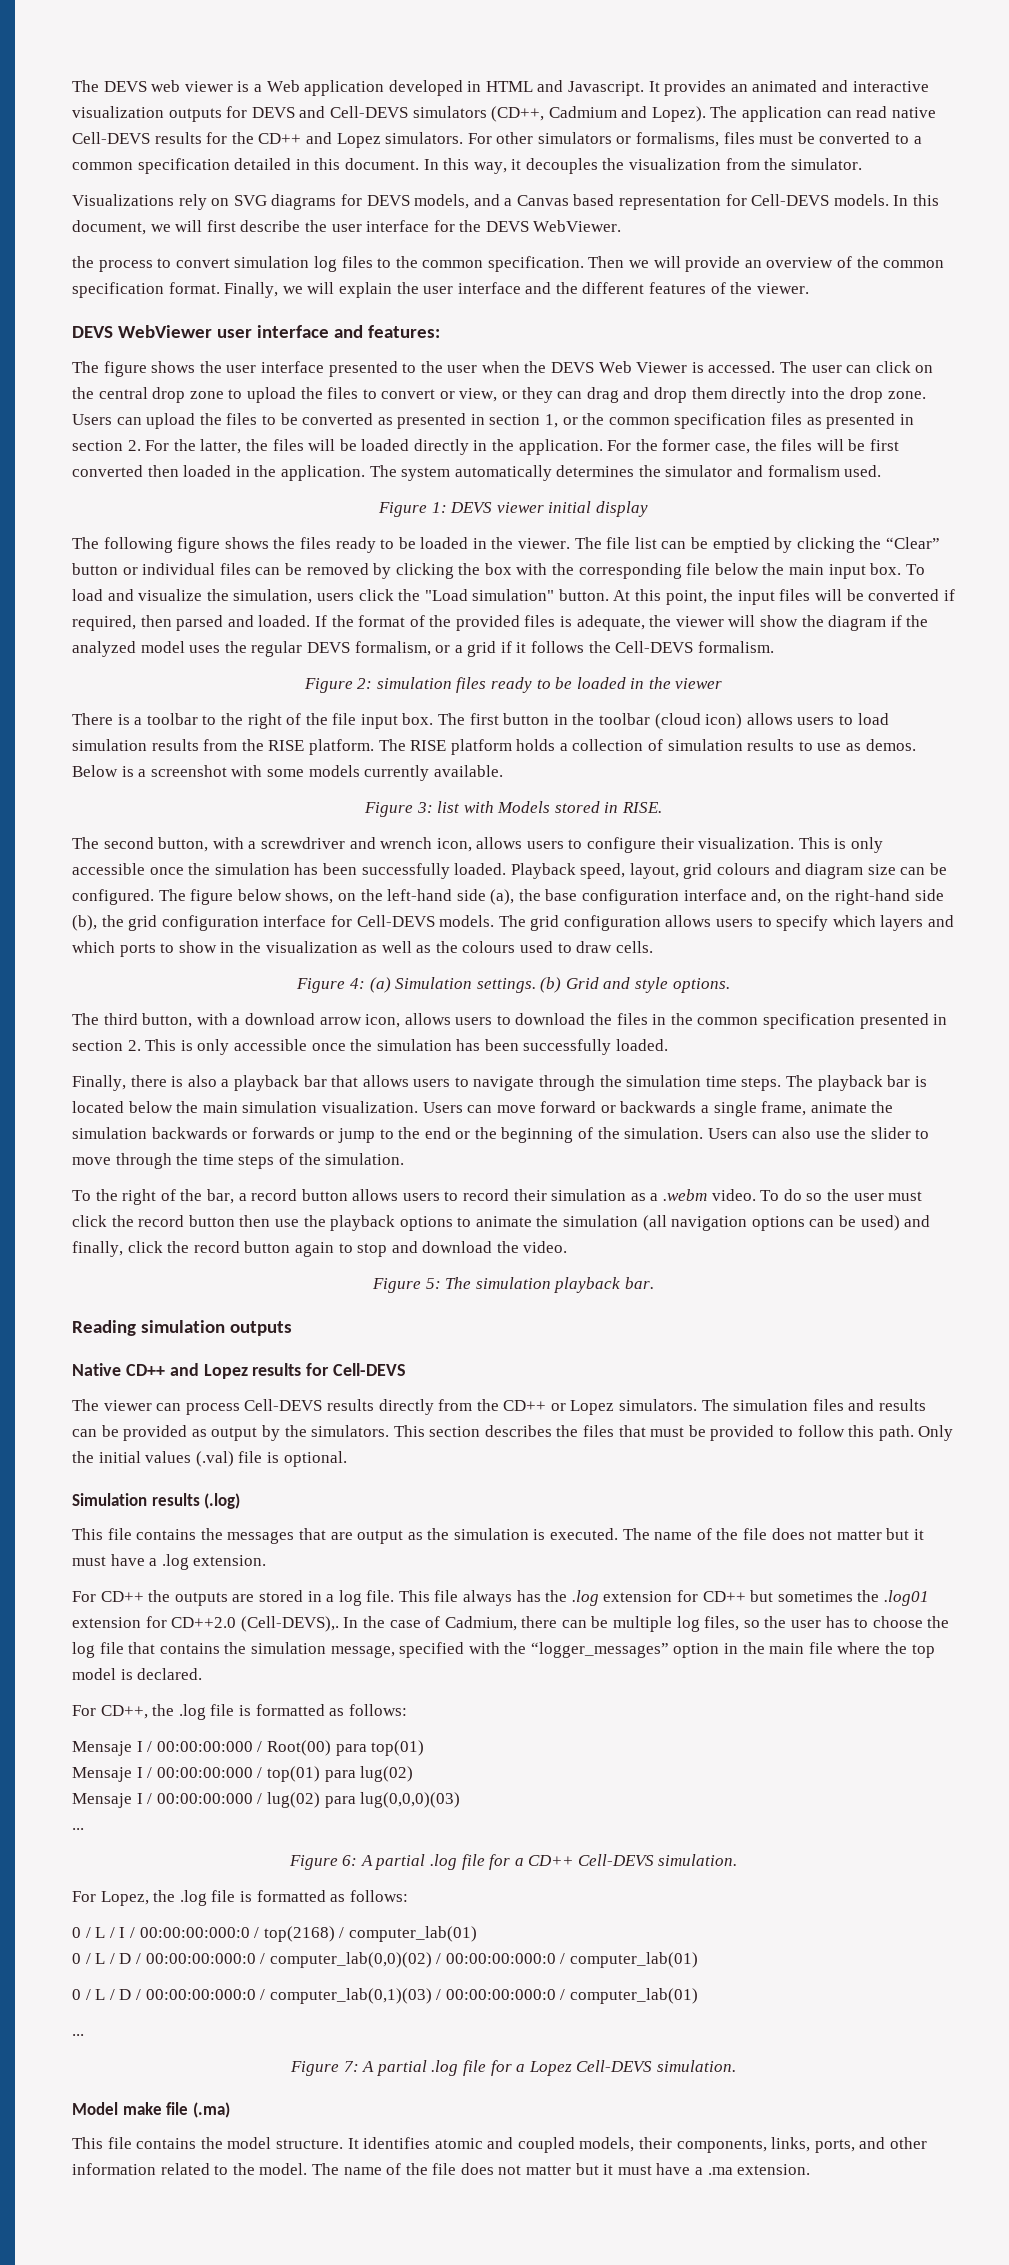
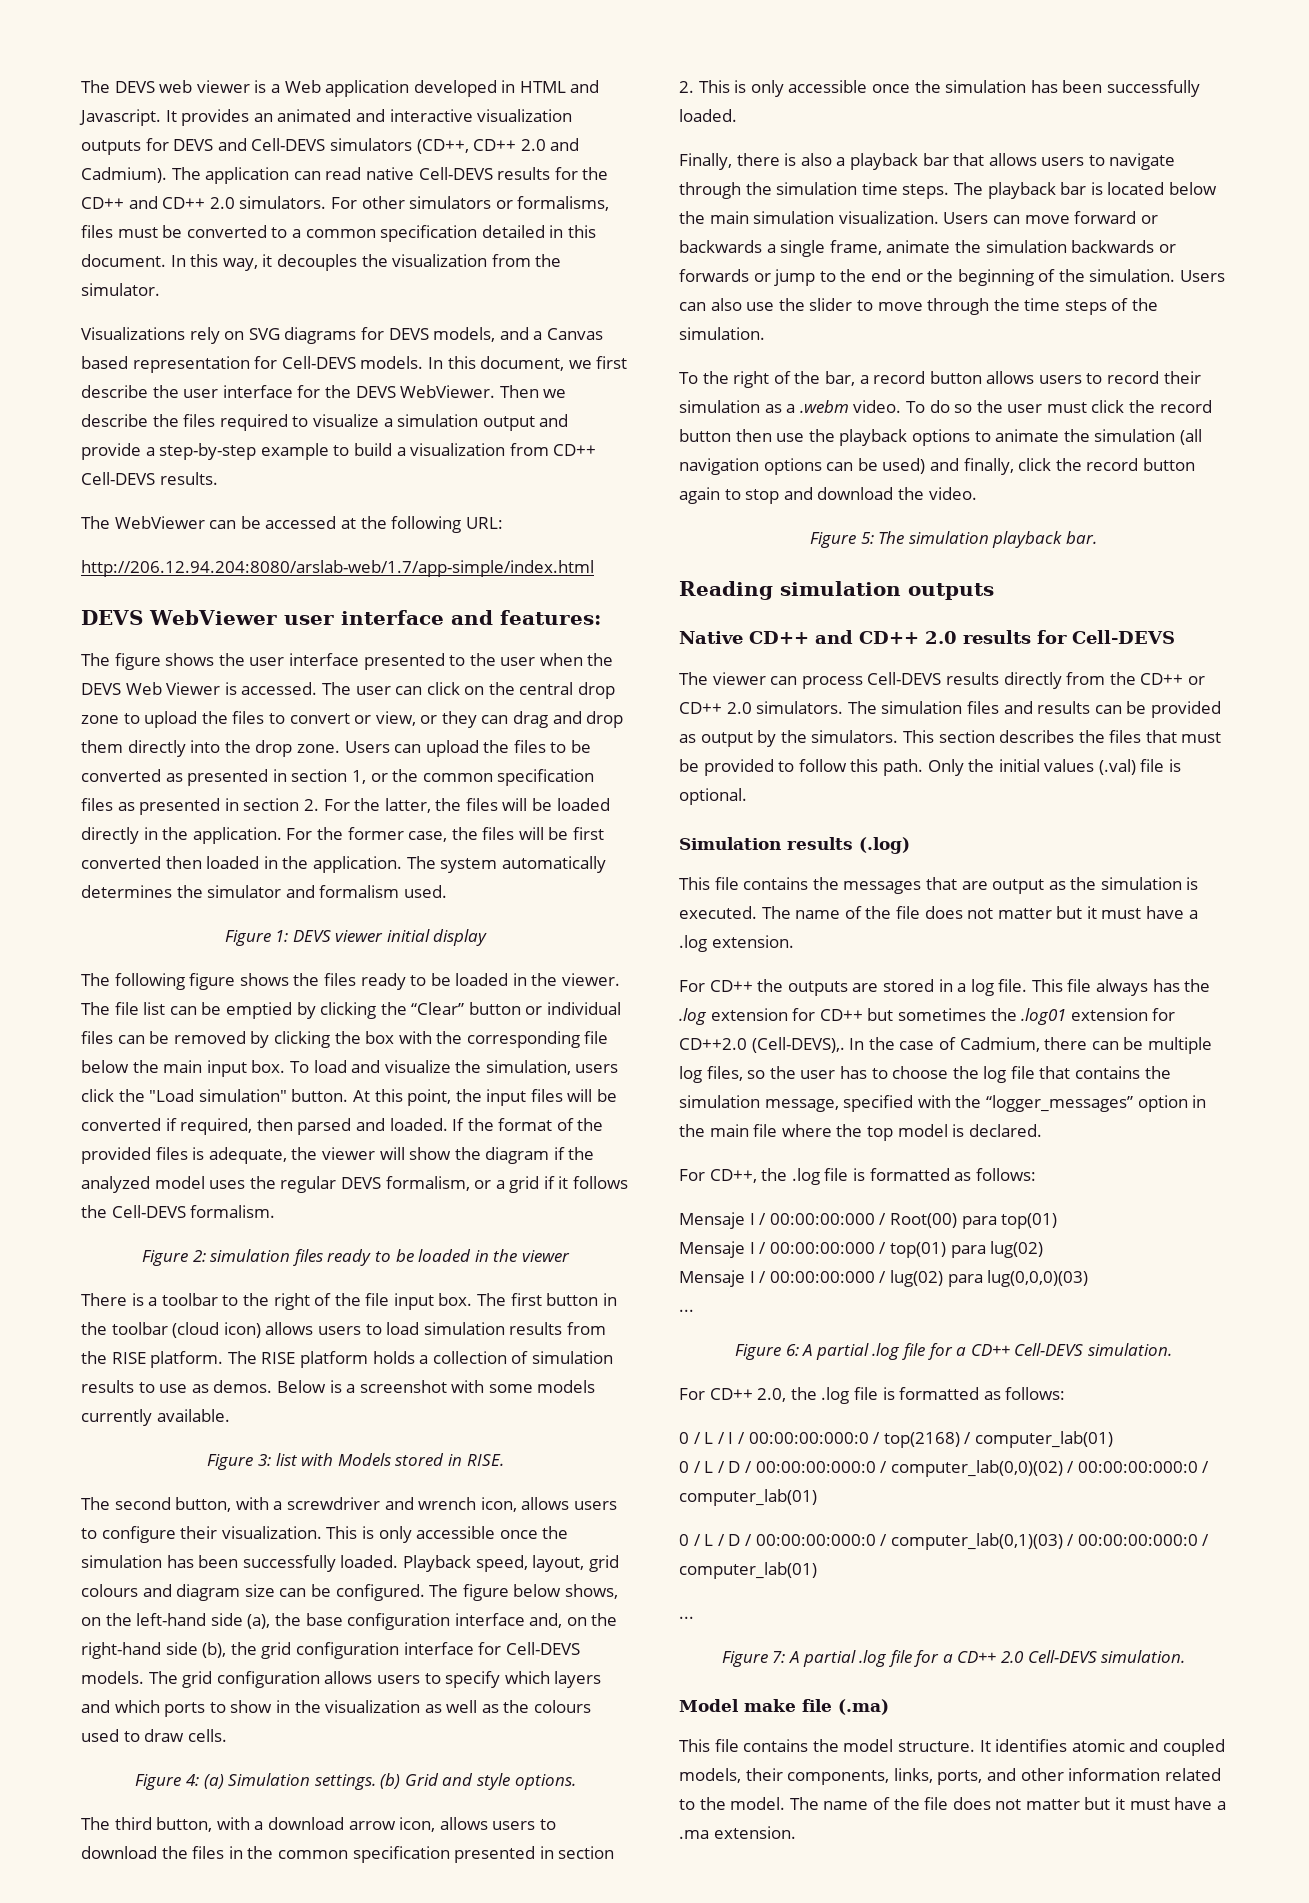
- It provides an animated and interactive visualization outputs for DEVS and Cell-DEVS simulators (CD++, Cadmium and Lopez).
+ It provides an animated and interactive visualization outputs for DEVS and Cell-DEVS simulators (CD++, CD++ 2.0 and Cadmium).
- The application can read native Cell-DEVS results for the CD++ and Lopez simulators.
+ The application can read native Cell-DEVS results for the CD++ and CD++ 2.0 simulators.
- In this document, we will first describe the user interface for the DEVS WebViewer.
- the process to convert simulation log files to the common specification. Then we will provide an overview of the common specification format. Finally, we will explain the user interface and the different features of the viewer.
+ In this document, we first describe the user interface for the DEVS WebViewer. Then we describe the files required to visualize a simulation output and provide a step-by-step example to build a visualization from CD++ Cell-DEVS results.
+ The WebViewer can be accessed at the following URL:
+ http://206.12.94.204:8080/arslab-web/1.7/app-simple/index.html
- Native CD++ and Lopez results for Cell-DEVS
+ Native CD++ and CD++ 2.0 results for Cell-DEVS
- The viewer can process Cell-DEVS results directly from the CD++ or Lopez simulators.
+ The viewer can process Cell-DEVS results directly from the CD++ or CD++ 2.0 simulators.
- For Lopez, the .log file is formatted as follows:
+ For CD++ 2.0, the .log file is formatted as follows:
- Figure 7: A partial .log file for a Lopez Cell-DEVS simulation.
+ Figure 7: A partial .log file for a CD++ 2.0 Cell-DEVS simulation.

